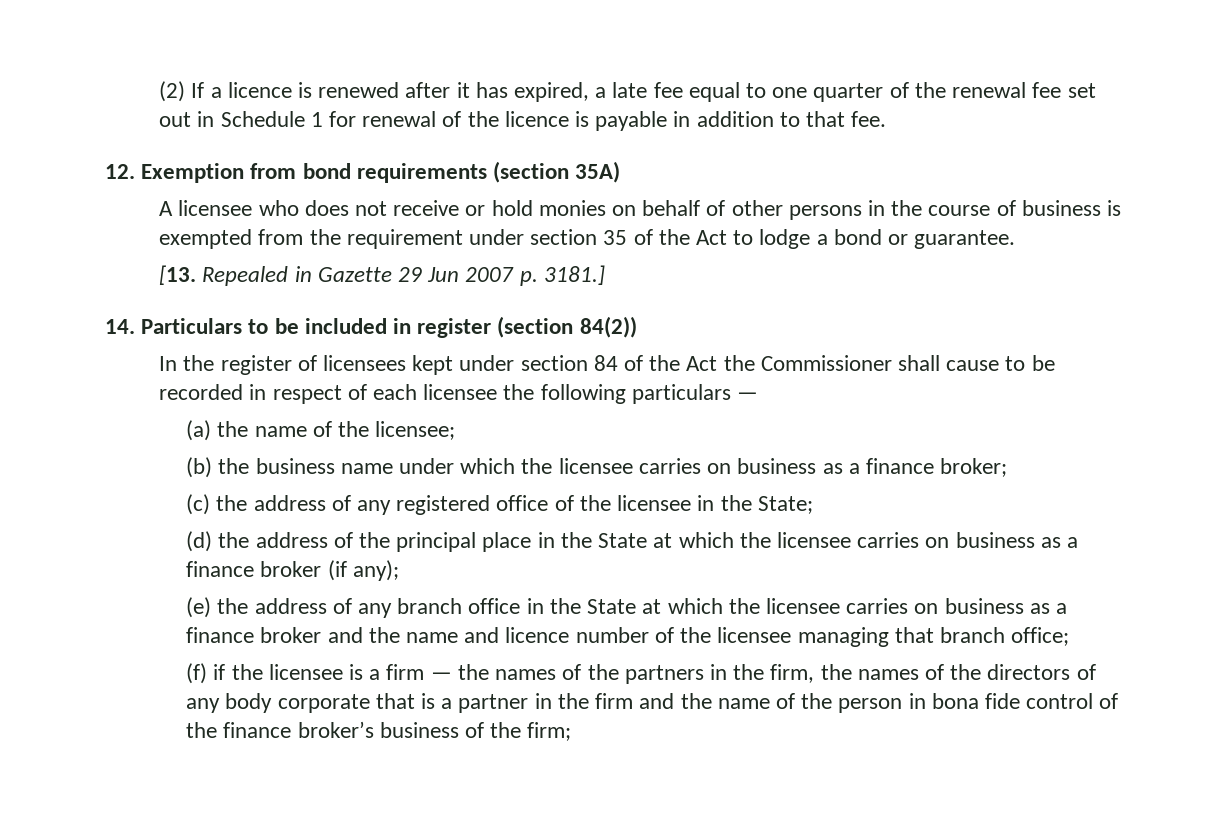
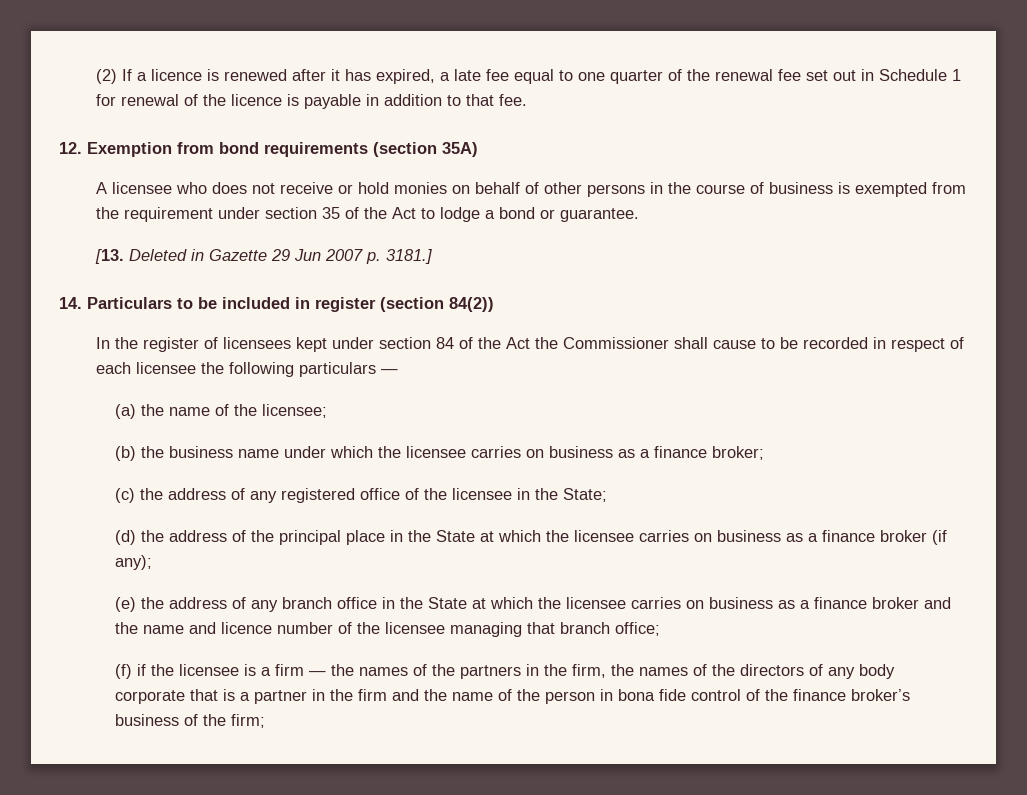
- [13. Repealed in Gazette 29 Jun 2007 p. 3181.]
+ [13. Deleted in Gazette 29 Jun 2007 p. 3181.]

